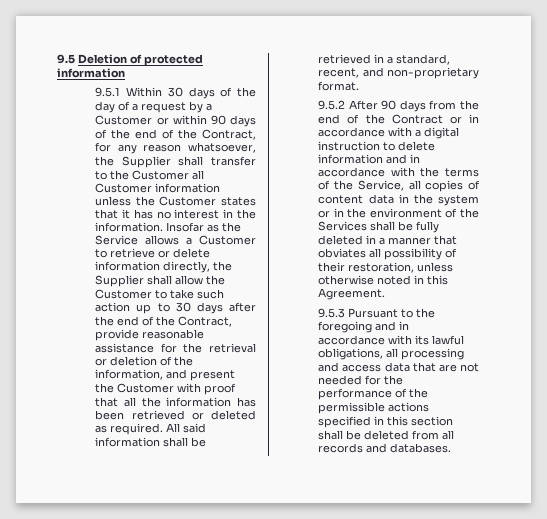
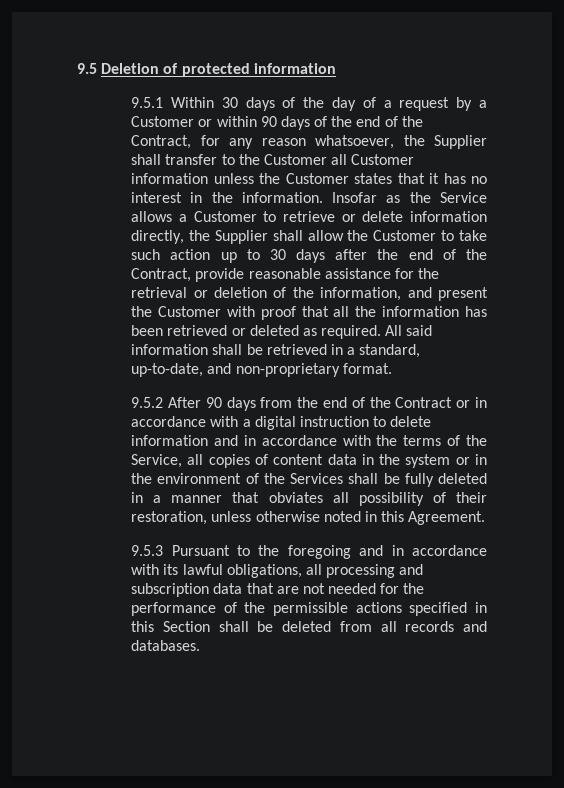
- All said information shall be retrieved in a standard, recent, and non-proprietary format.
+ All said information shall be retrieved in a standard, up-to-date, and non-proprietary format.
- 9.5.3 Pursuant to the foregoing and in accordance with its lawful obligations, all processing and access data that are not needed for the performance of the permissible actions specified in this section shall be deleted from all records and databases.
+ 9.5.3 Pursuant to the foregoing and in accordance with its lawful obligations, all processing and subscription data that are not needed for the performance of the permissible actions specified in this Section shall be deleted from all records and databases.

